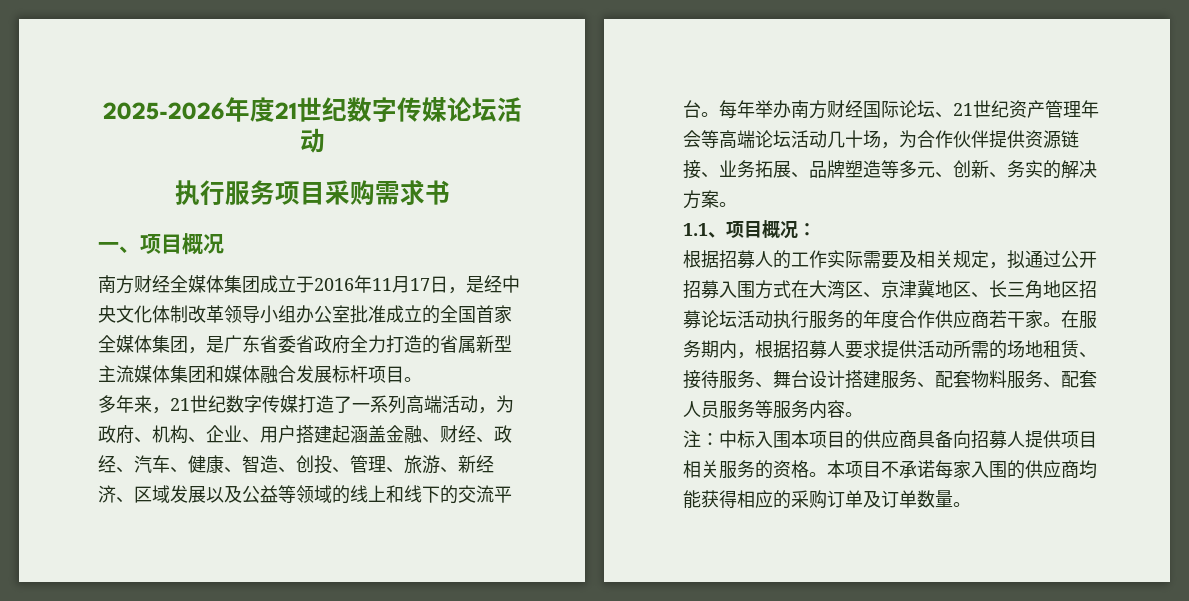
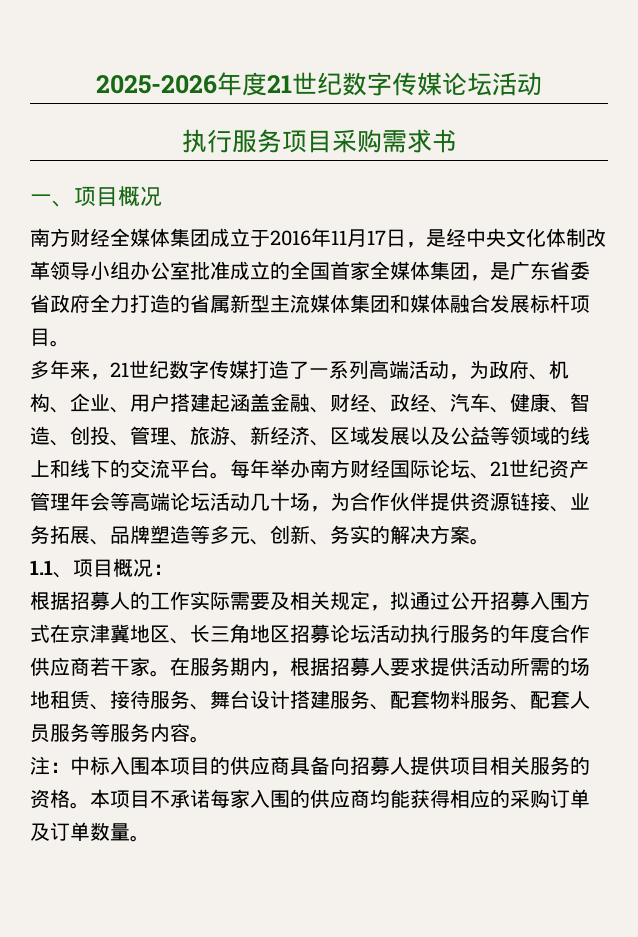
- 根据招募人的工作实际需要及相关规定，拟通过公开招募入围方式在大湾区、京津冀地区、长三角地区招募论坛活动执行服务的年度合作供应商若干家。
+ 根据招募人的工作实际需要及相关规定，拟通过公开招募入围方式在京津冀地区、长三角地区招募论坛活动执行服务的年度合作供应商若干家。

